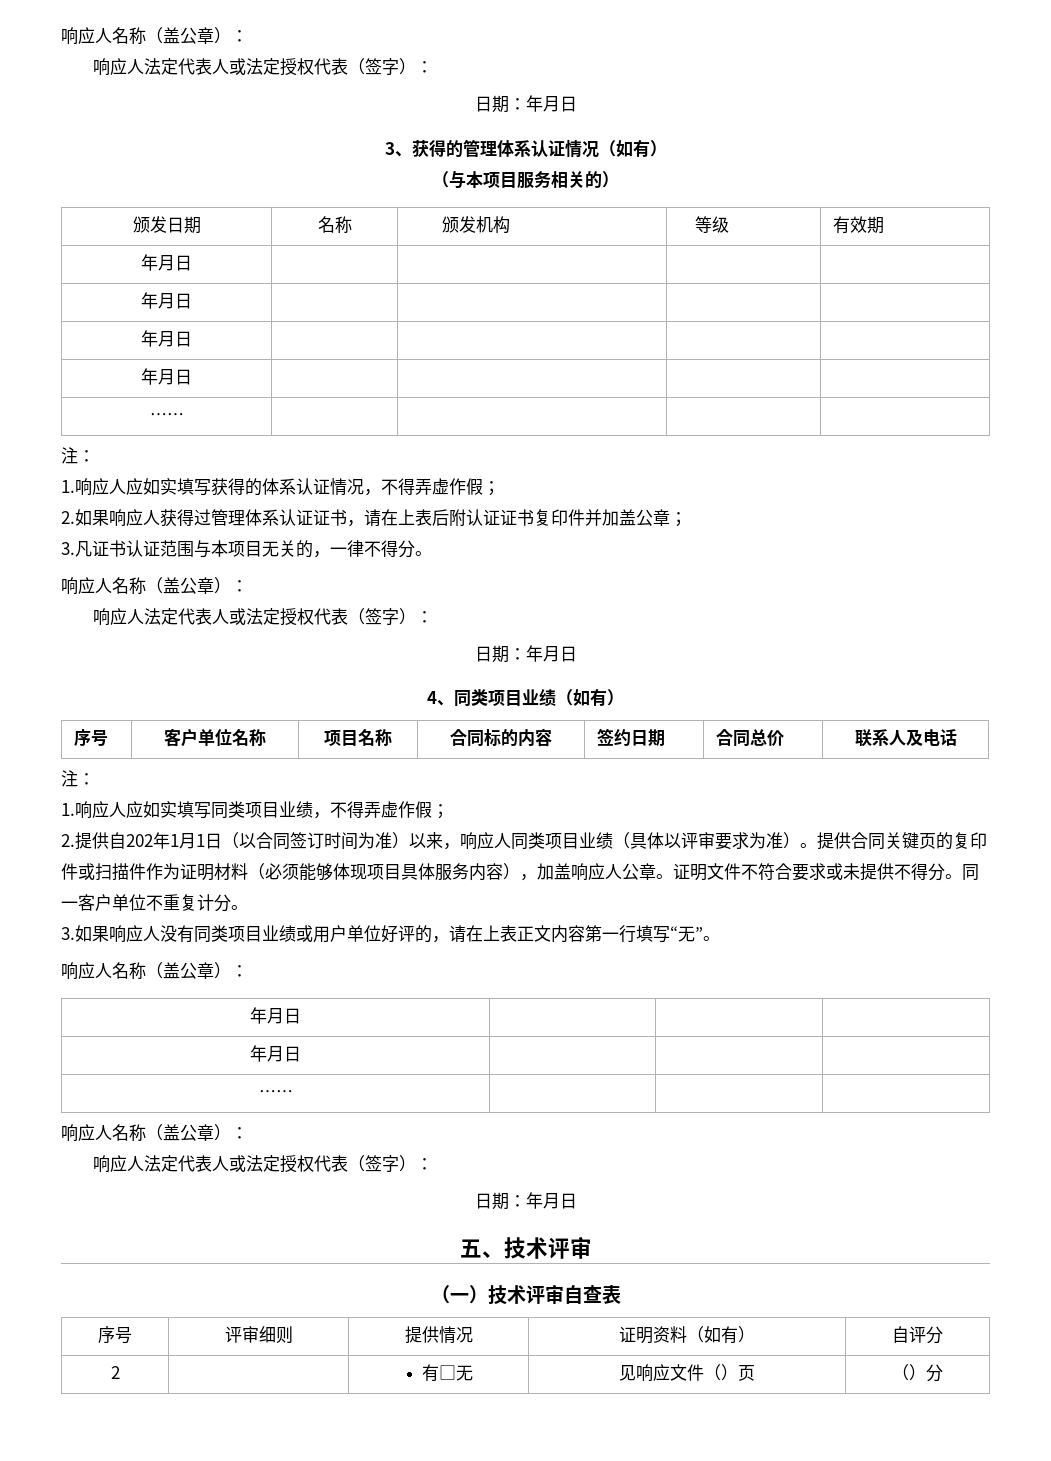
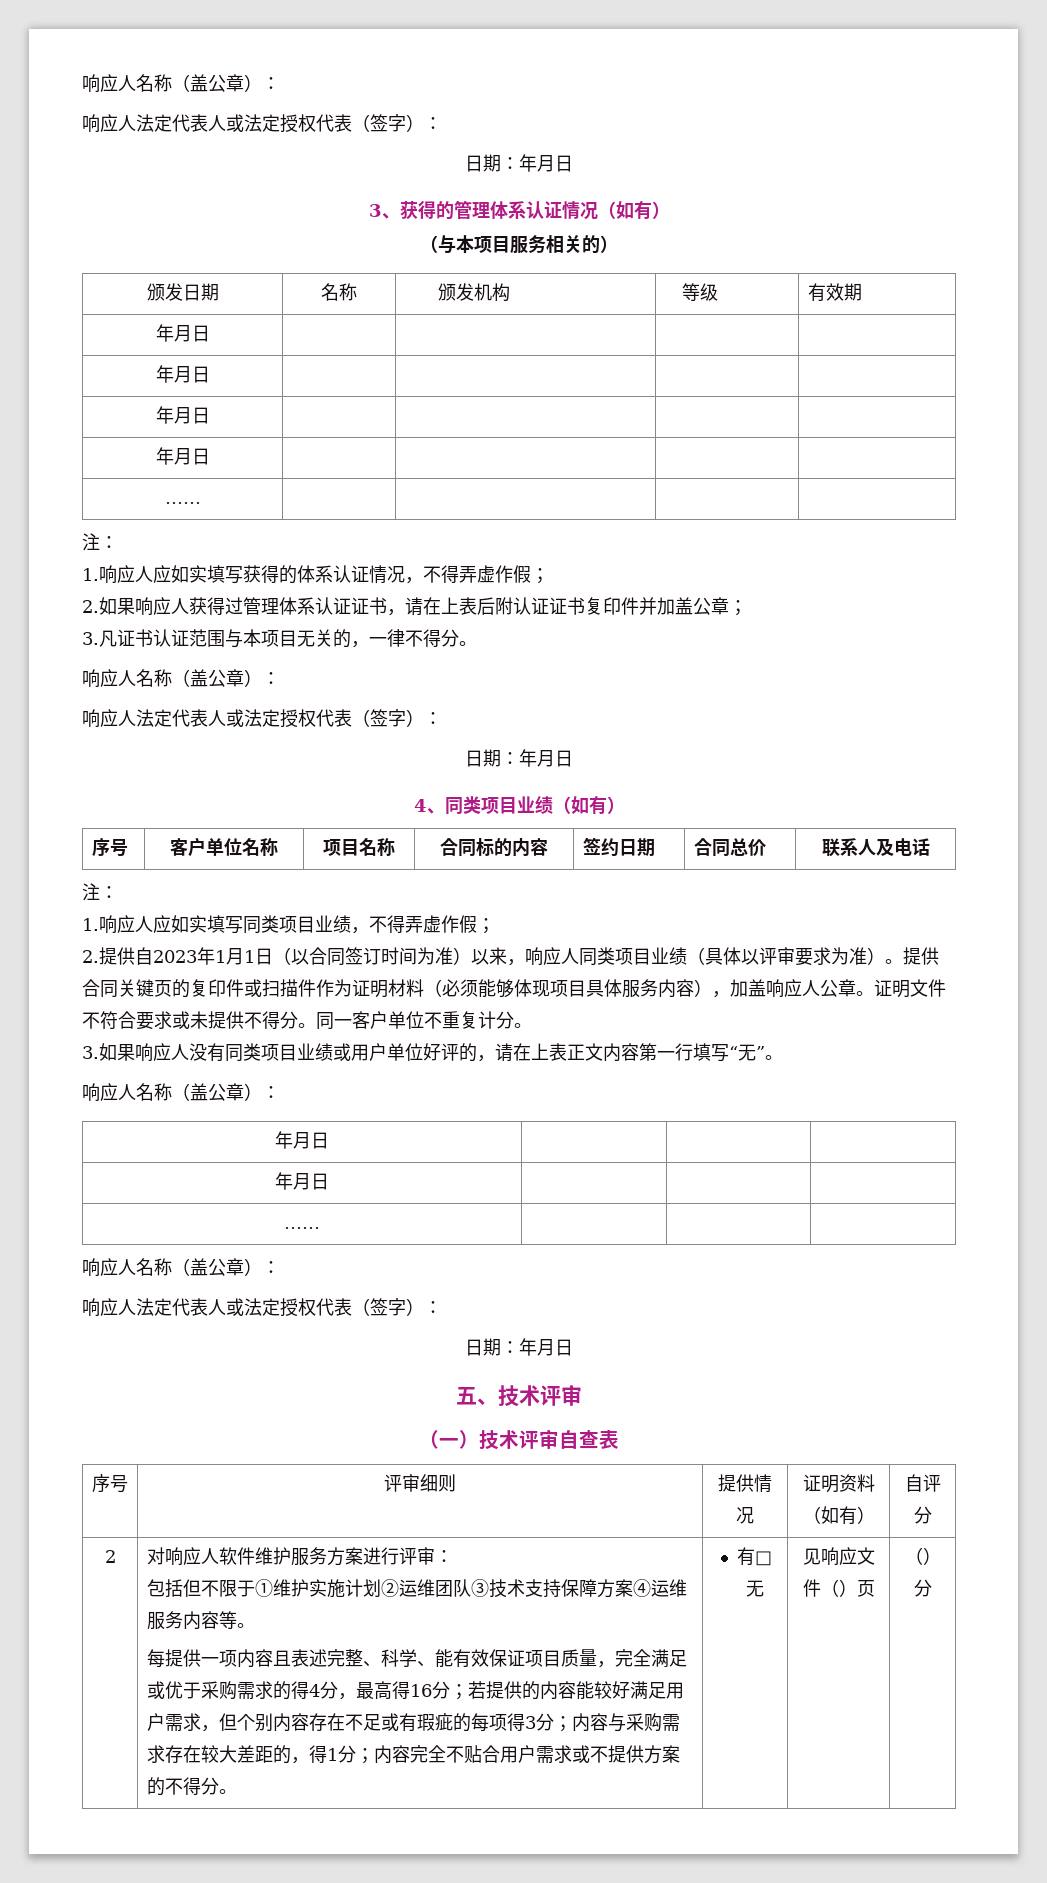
- 2.提供自202年1月1日（以合同签订时间为准）以来，响应人同类项目业绩（具体以评审要求为准）。
+ 2.提供自2023年1月1日（以合同签订时间为准）以来，响应人同类项目业绩（具体以评审要求为准）。
+ 对响应人软件维护服务方案进行评审：
+ 包括但不限于①维护实施计划②运维团队③技术支持保障方案④运维服务内容等。
+ 每提供一项内容且表述完整、科学、能有效保证项目质量，完全满足或优于采购需求的得4分，最高得16分；若提供的内容能较好满足用户需求，但个别内容存在不足或有瑕疵的每项得3分；内容与采购需求存在较大差距的，得1分；内容完全不贴合用户需求或不提供方案的不得分。

